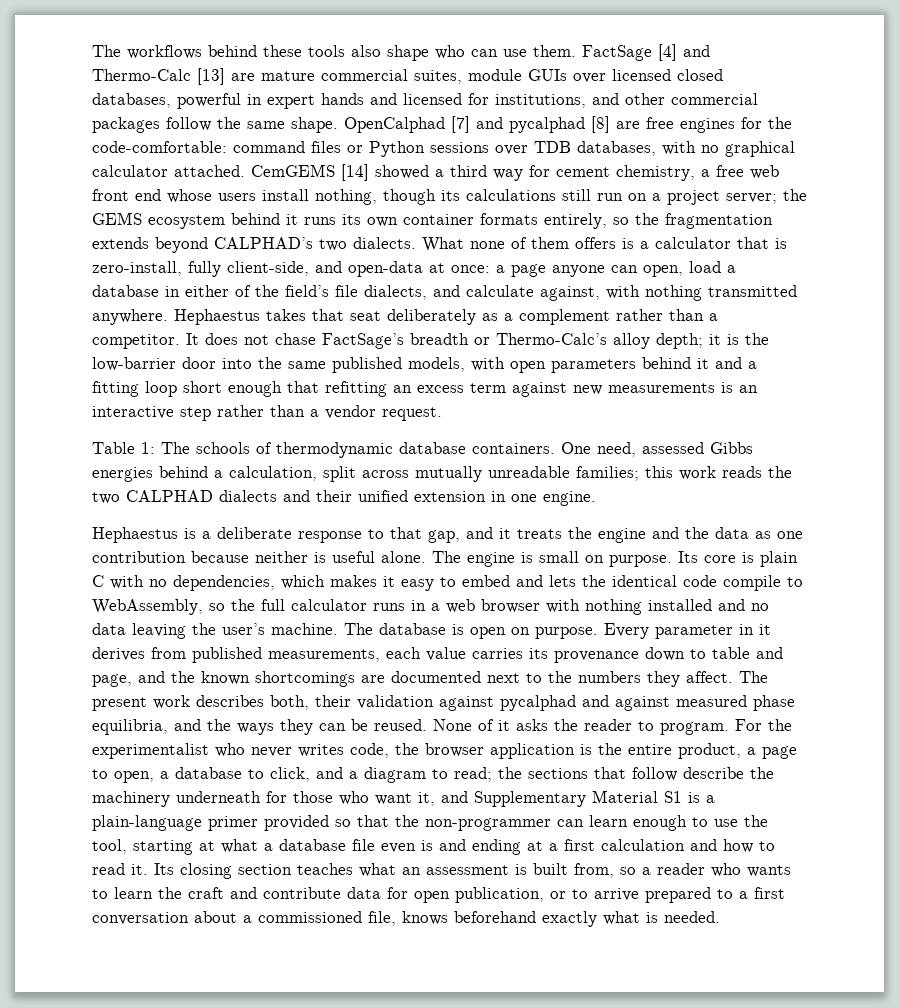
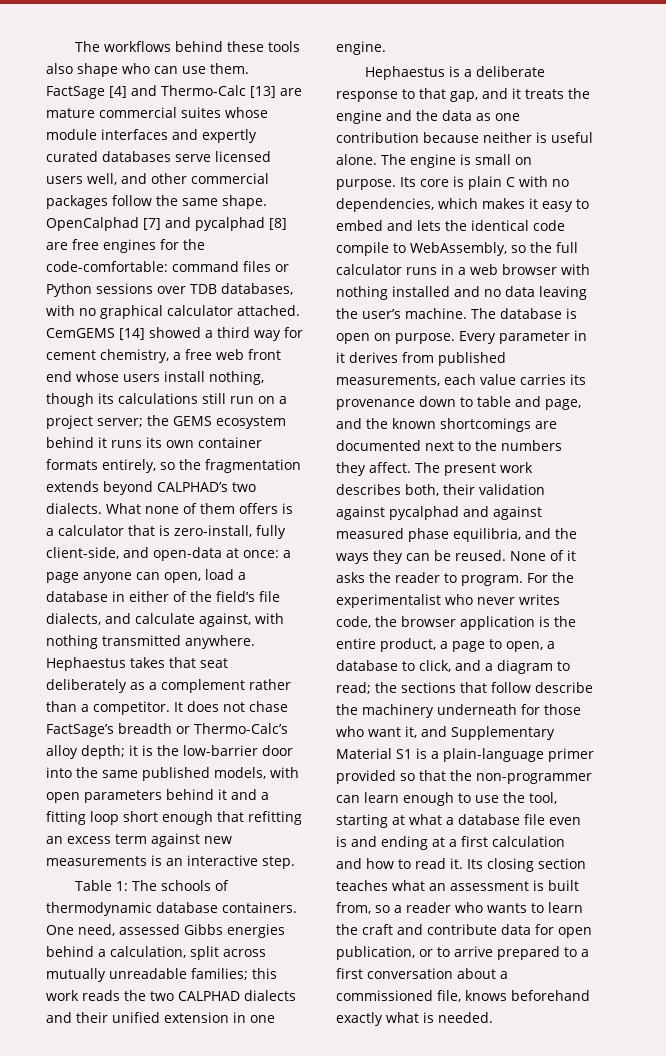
- FactSage [4] and Thermo-Calc [13] are mature commercial suites, module GUIs over licensed closed databases, powerful in expert hands and licensed for institutions, and other commercial packages follow the same shape.
+ FactSage [4] and Thermo-Calc [13] are mature commercial suites whose module interfaces and expertly curated databases serve licensed users well, and other commercial packages follow the same shape.
- It does not chase FactSage’s breadth or Thermo-Calc’s alloy depth; it is the low-barrier door into the same published models, with open parameters behind it and a fitting loop short enough that refitting an excess term against new measurements is an interactive step rather than a vendor request.
+ It does not chase FactSage’s breadth or Thermo-Calc’s alloy depth; it is the low-barrier door into the same published models, with open parameters behind it and a fitting loop short enough that refitting an excess term against new measurements is an interactive step.

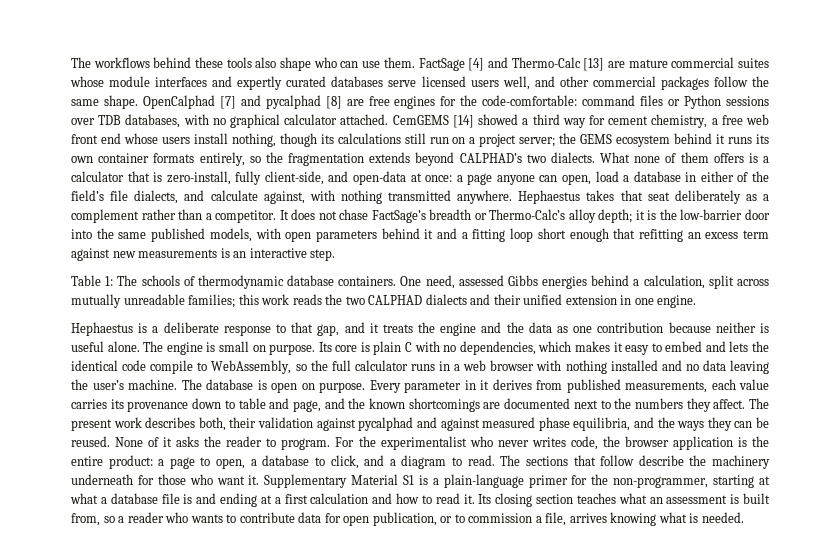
- For the experimentalist who never writes code, the browser application is the entire product, a page to open, a database to click, and a diagram to read; the sections that follow describe the machinery underneath for those who want it, and Supplementary Material S1 is a plain-language primer provided so that the non-programmer can learn enough to use the tool, starting at what a database file even is and ending at a first calculation and how to read it.
+ For the experimentalist who never writes code, the browser application is the entire product: a page to open, a database to click, and a diagram to read. The sections that follow describe the machinery underneath for those who want it. Supplementary Material S1 is a plain-language primer for the non-programmer, starting at what a database file is and ending at a first calculation and how to read it.
- Its closing section teaches what an assessment is built from, so a reader who wants to learn the craft and contribute data for open publication, or to arrive prepared to a first conversation about a commissioned file, knows beforehand exactly what is needed.
+ Its closing section teaches what an assessment is built from, so a reader who wants to contribute data for open publication, or to commission a file, arrives knowing what is needed.

